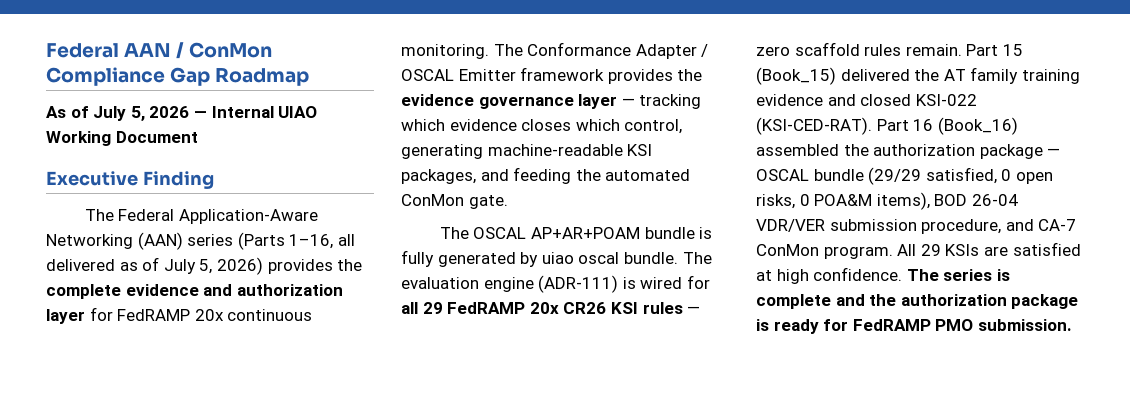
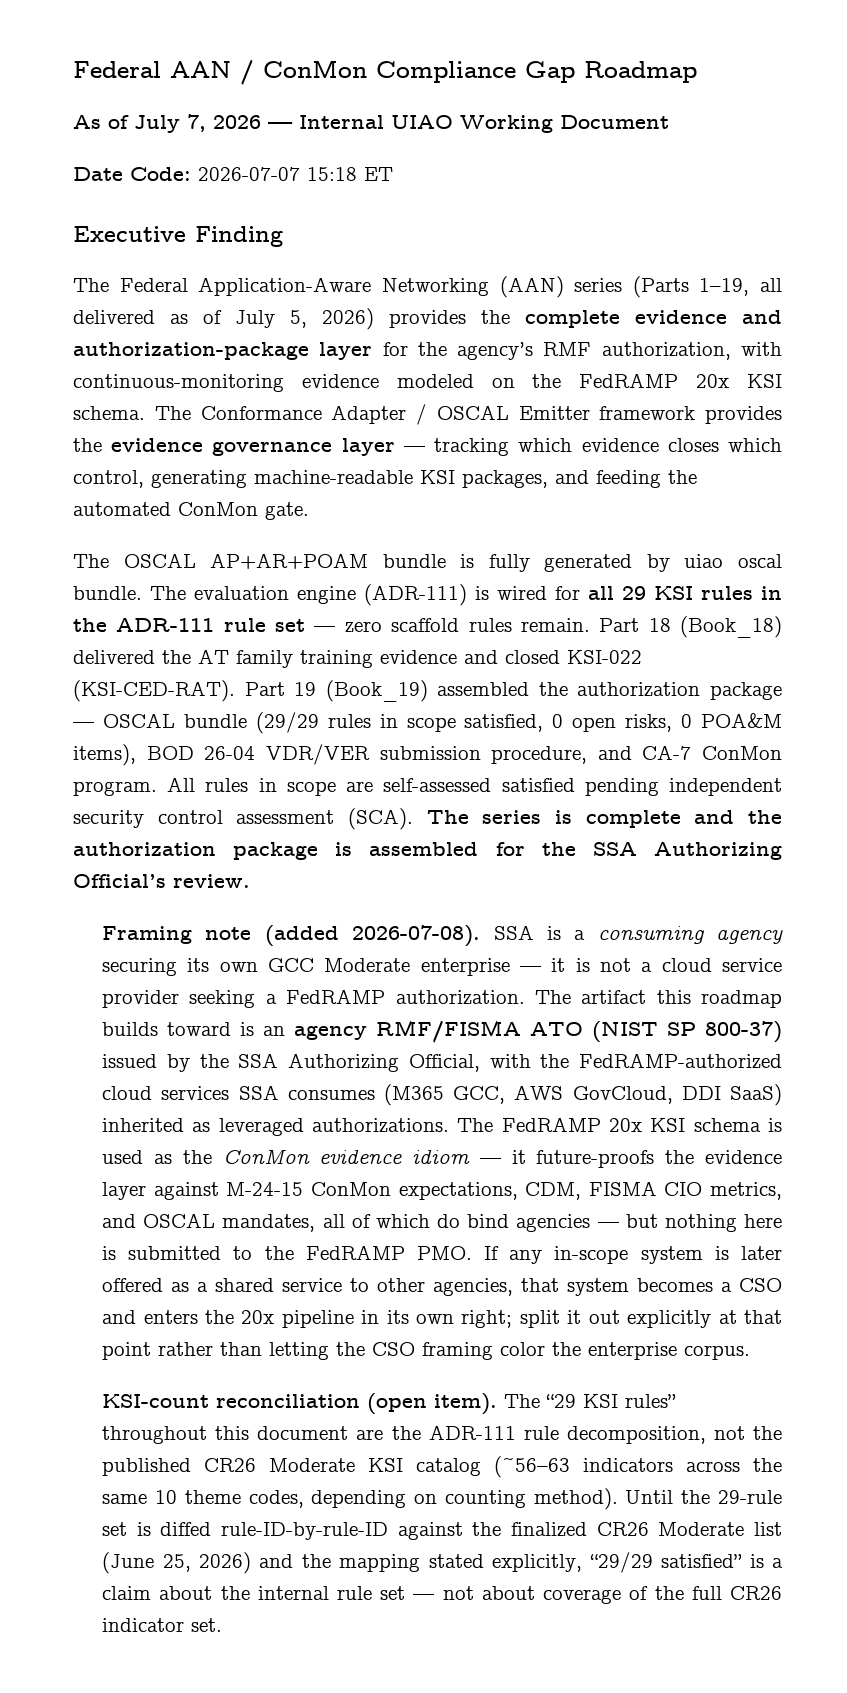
- As of July 5, 2026 — Internal UIAO Working Document
+ As of July 7, 2026 — Internal UIAO Working Document
+ Date Code: 2026-07-07 15:18 ET
- The Federal Application-Aware Networking (AAN) series (Parts 1–16, all delivered as of July 5, 2026) provides the complete evidence and authorization layer for FedRAMP 20x continuous monitoring.
+ The Federal Application-Aware Networking (AAN) series (Parts 1–19, all delivered as of July 5, 2026) provides the complete evidence and authorization-package layer for the agency’s RMF authorization, with continuous-monitoring evidence modeled on the FedRAMP 20x KSI schema.
- The evaluation engine (ADR-111) is wired for all 29 FedRAMP 20x CR26 KSI rules — zero scaffold rules remain.
+ The evaluation engine (ADR-111) is wired for all 29 KSI rules in the ADR-111 rule set — zero scaffold rules remain.
- Part 15 (Book_15) delivered the AT family training evidence and closed KSI-022 (KSI-CED-RAT).
+ Part 18 (Book_18) delivered the AT family training evidence and closed KSI-022 (KSI-CED-RAT).
- Part 16 (Book_16) assembled the authorization package — OSCAL bundle (29/29 satisfied, 0 open risks, 0 POA&M items), BOD 26-04 VDR/VER submission procedure, and CA-7 ConMon program.
+ Part 19 (Book_19) assembled the authorization package — OSCAL bundle (29/29 rules in scope satisfied, 0 open risks, 0 POA&M items), BOD 26-04 VDR/VER submission procedure, and CA-7 ConMon program.
- All 29 KSIs are satisfied at high confidence.
+ All rules in scope are self-assessed satisfied pending independent security control assessment (SCA).
- The series is complete and the authorization package is ready for FedRAMP PMO submission.
+ The series is complete and the authorization package is assembled for the SSA Authorizing Official’s review.
+ Framing note (added 2026-07-08). SSA is a consuming agency securing its own GCC Moderate enterprise — it is not a cloud service provider seeking a FedRAMP authorization. The artifact this roadmap builds toward is an agency RMF/FISMA ATO (NIST SP 800-37) issued by the SSA Authorizing Official, with the FedRAMP-authorized cloud services SSA consumes (M365 GCC, AWS GovCloud, DDI SaaS) inherited as leveraged authorizations. The FedRAMP 20x KSI schema is used as the ConMon evidence idiom — it future-proofs the evidence layer against M-24-15 ConMon expectations, CDM, FISMA CIO metrics, and OSCAL mandates, all of which do bind agencies — but nothing here is submitted to the FedRAMP PMO. If any in-scope system is later offered as a shared service to other agencies, that system becomes a CSO and enters the 20x pipeline in its own right; split it out explicitly at that point rather than letting the CSO framing color the enterprise corpus.
+ KSI-count reconciliation (open item). The “29 KSI rules” throughout this document are the ADR-111 rule decomposition, not the published CR26 Moderate KSI catalog (~56–63 indicators across the same 10 theme codes, depending on counting method). Until the 29-rule set is diffed rule-ID-by-rule-ID against the finalized CR26 Moderate list (June 25, 2026) and the mapping stated explicitly, “29/29 satisfied” is a claim about the internal rule set — not about coverage of the full CR26 indicator set.

